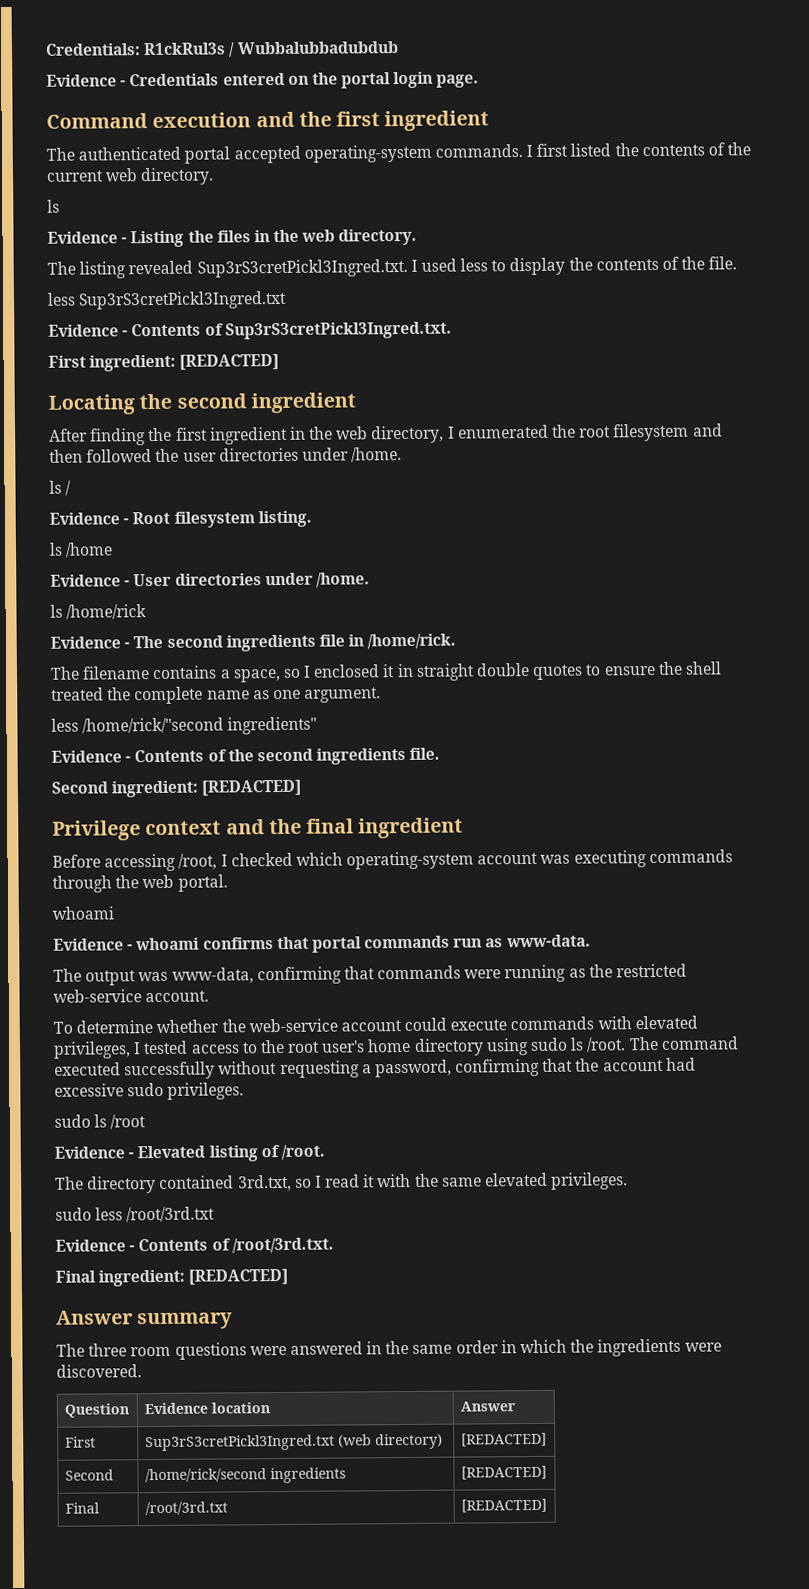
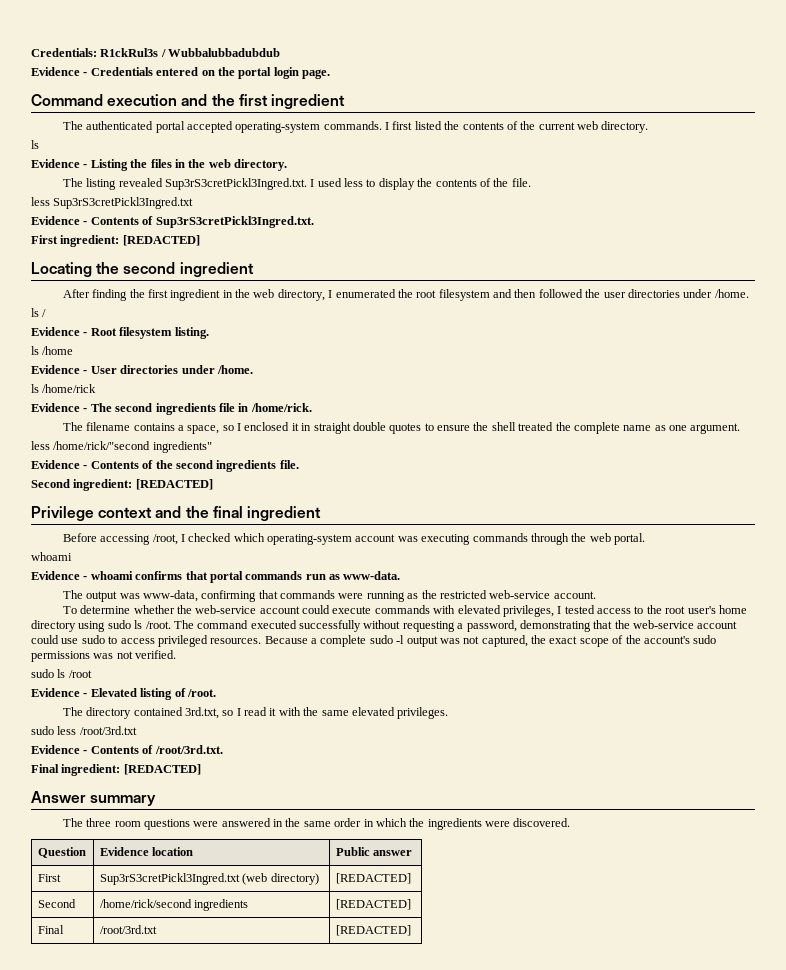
- The command executed successfully without requesting a password, confirming that the account had excessive sudo privileges.
+ The command executed successfully without requesting a password, demonstrating that the web-service account could use sudo to access privileged resources. Because a complete sudo -l output was not captured, the exact scope of the account's sudo permissions was not verified.
- Question | Evidence location | Answer
+ Question | Evidence location | Public answer

